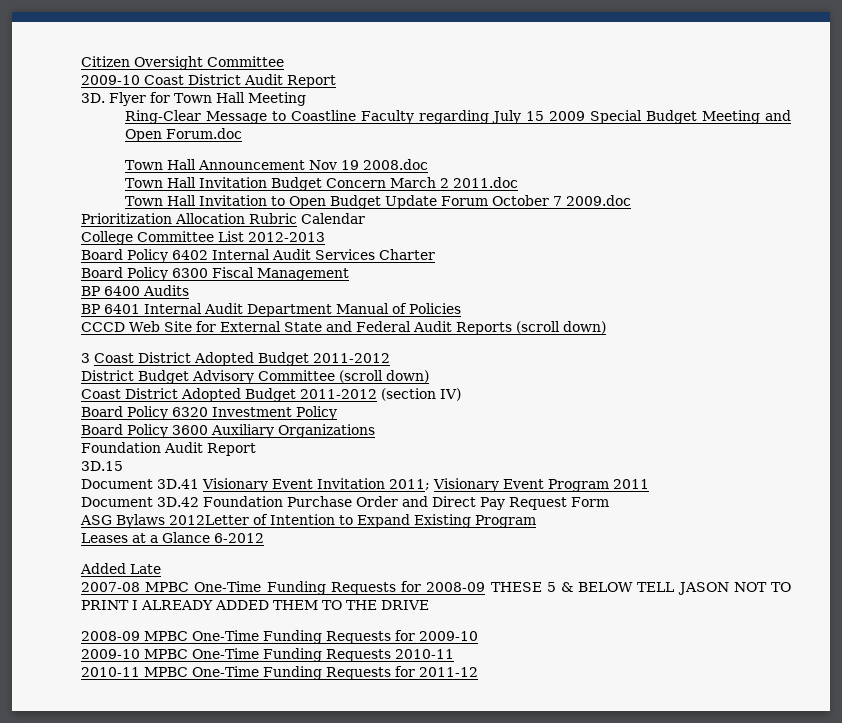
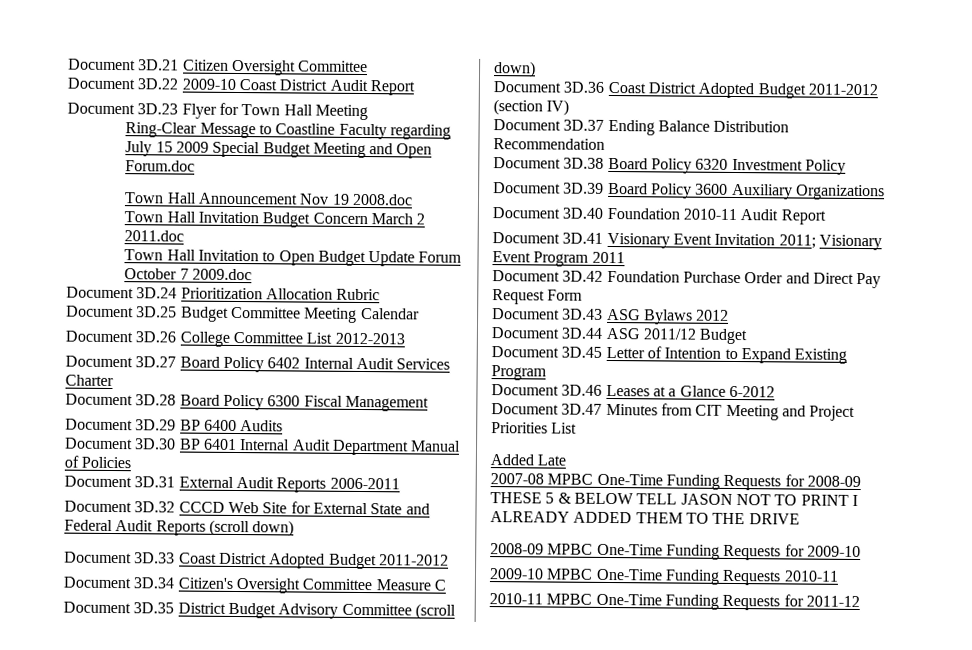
- Citizen Oversight Committee
+ Document 3D.21 Citizen Oversight Committee
- 2009-10 Coast District Audit Report
+ Document 3D.22 2009-10 Coast District Audit Report
- 3D. Flyer for Town Hall Meeting
+ Document 3D.23 Flyer for Town Hall Meeting
- Prioritization Allocation Rubric Calendar
+ Document 3D.24 Prioritization Allocation Rubric
+ Document 3D.25 Budget Committee Meeting Calendar
- College Committee List 2012-2013
+ Document 3D.26 College Committee List 2012-2013
- Board Policy 6402 Internal Audit Services Charter
+ Document 3D.27 Board Policy 6402 Internal Audit Services Charter
- Board Policy 6300 Fiscal Management
+ Document 3D.28 Board Policy 6300 Fiscal Management
- BP 6400 Audits
+ Document 3D.29 BP 6400 Audits
- BP 6401 Internal Audit Department Manual of Policies
+ Document 3D.30 BP 6401 Internal Audit Department Manual of Policies
- CCCD Web Site for External State and Federal Audit Reports (scroll down)
+ Document 3D.31 External Audit Reports 2006-2011
+ Document 3D.32 CCCD Web Site for External State and Federal Audit Reports (scroll down)
- 3 Coast District Adopted Budget 2011-2012
+ Document 3D.33 Coast District Adopted Budget 2011-2012
- District Budget Advisory Committee (scroll down)
+ Document 3D.34 Citizen's Oversight Committee Measure C
+ Document 3D.35 District Budget Advisory Committee (scroll down)
- Coast District Adopted Budget 2011-2012 (section IV)
+ Document 3D.36 Coast District Adopted Budget 2011-2012 (section IV)
- Board Policy 6320 Investment Policy
+ Document 3D.37 Ending Balance Distribution Recommendation
+ Document 3D.38 Board Policy 6320 Investment Policy
- Board Policy 3600 Auxiliary Organizations
+ Document 3D.39 Board Policy 3600 Auxiliary Organizations
- Foundation Audit Report
- 3D.15
+ Document 3D.40 Foundation 2010-11 Audit Report
- ASG Bylaws 2012Letter of Intention to Expand Existing Program
+ Document 3D.43 ASG Bylaws 2012
+ Document 3D.44 ASG 2011/12 Budget
+ Document 3D.45 Letter of Intention to Expand Existing Program
- Leases at a Glance 6-2012
+ Document 3D.46 Leases at a Glance 6-2012
+ Document 3D.47 Minutes from CIT Meeting and Project Priorities List

